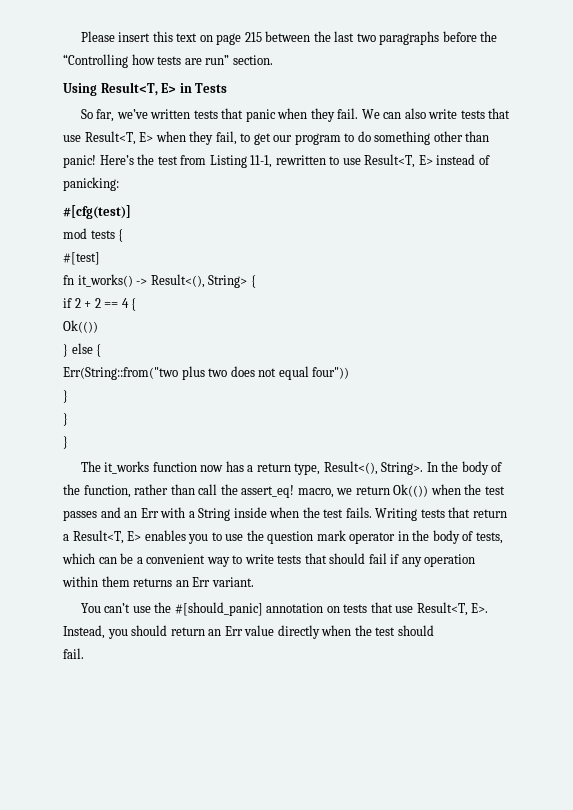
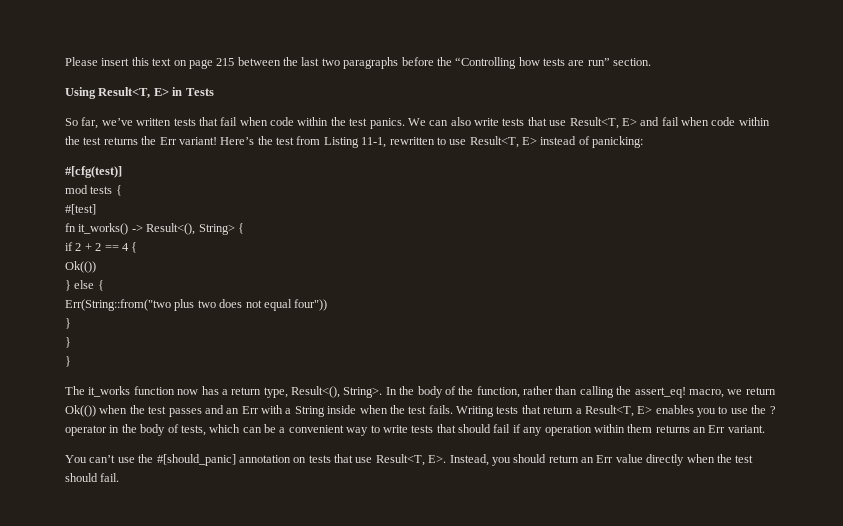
- So far, we’ve written tests that panic when they fail.
+ So far, we’ve written tests that fail when code within the test panics.
- We can also write tests that use Result<T, E> when they fail, to get our program to do something other than panic!
+ We can also write tests that use Result<T, E> and fail when code within the test returns the Err variant!
- In the body of the function, rather than call the assert_eq! macro, we return Ok(()) when the test passes and an Err with a String inside when the test fails.
+ In the body of the function, rather than calling the assert_eq! macro, we return Ok(()) when the test passes and an Err with a String inside when the test fails.
- Writing tests that return a Result<T, E> enables you to use the question mark operator in the body of tests, which can be a convenient way to write tests that should fail if any operation within them returns an Err variant.
+ Writing tests that return a Result<T, E> enables you to use the ? operator in the body of tests, which can be a convenient way to write tests that should fail if any operation within them returns an Err variant.
- You can’t use the #[should_panic] annotation on tests that use Result<T, E>. Instead, you should return an Err value directly when the test should
- fail.
+ You can’t use the #[should_panic] annotation on tests that use Result<T, E>. Instead, you should return an Err value directly when the test should fail.

